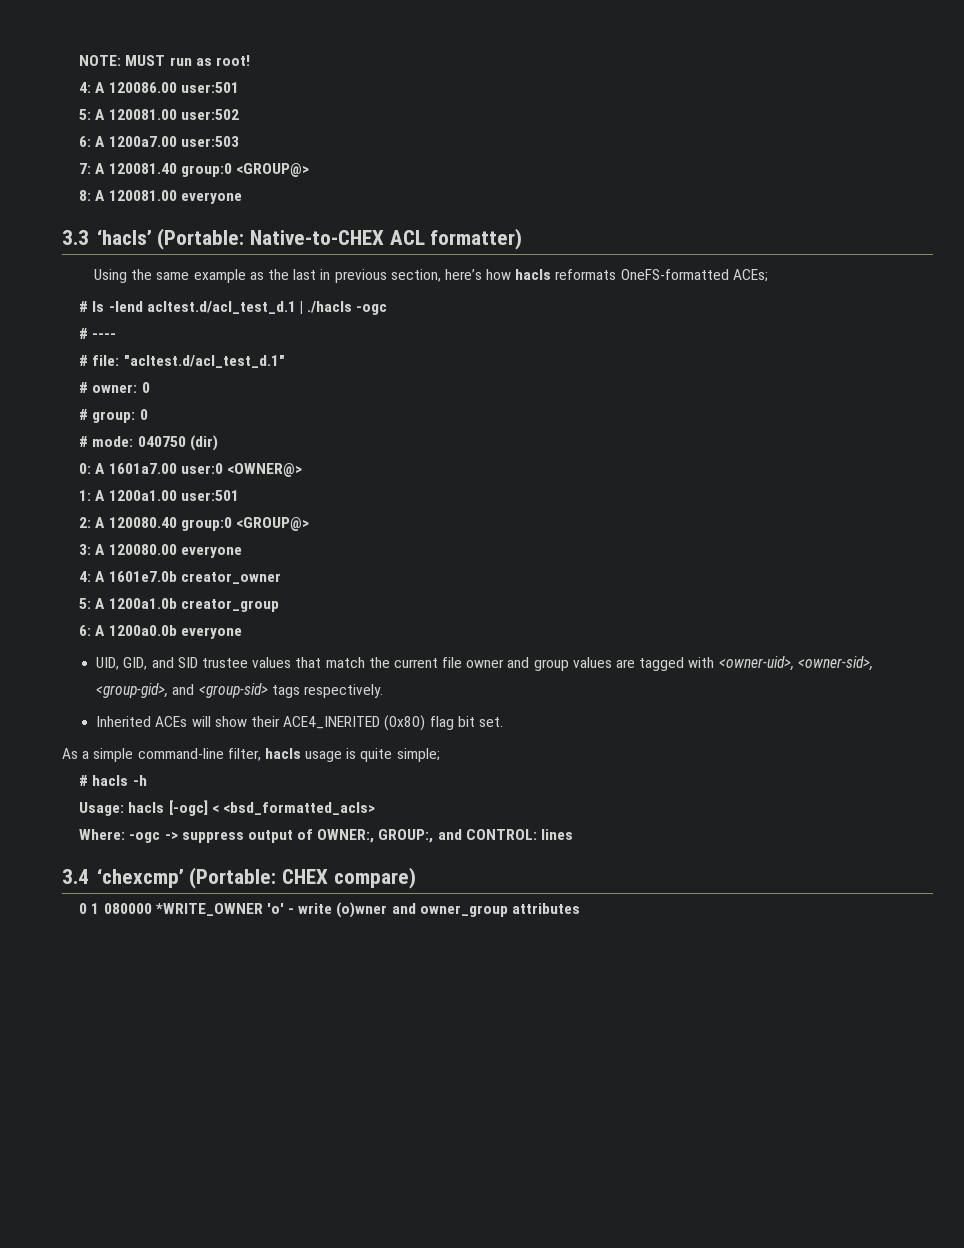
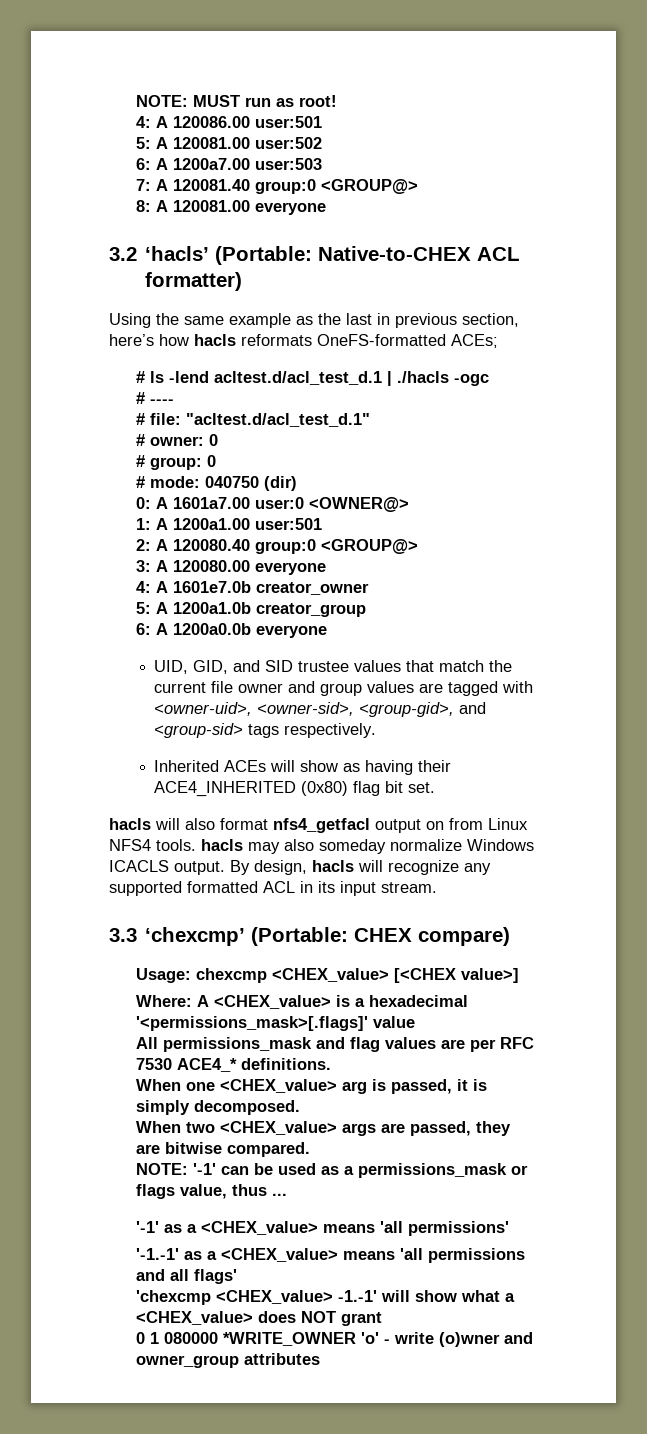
- 3.3 ‘hacls’ (Portable: Native-to-CHEX ACL formatter)
+ 3.2 ‘hacls’ (Portable: Native-to-CHEX ACL formatter)
- Inherited ACEs will show their ACE4_INERITED (0x80) flag bit set.
+ Inherited ACEs will show as having their ACE4_INHERITED (0x80) flag bit set.
- As a simple command-line filter, hacls usage is quite simple;
- # hacls -h
- Usage: hacls [-ogc] < <bsd_formatted_acls>
- Where: -ogc -> suppress output of OWNER:, GROUP:, and CONTROL: lines
- 3.4 ‘chexcmp’ (Portable: CHEX compare)
+ hacls will also format nfs4_getfacl output on from Linux NFS4 tools. hacls may also someday normalize Windows ICACLS output. By design, hacls will recognize any supported formatted ACL in its input stream.
+ 3.3 ‘chexcmp’ (Portable: CHEX compare)
+ Usage: chexcmp <CHEX_value> [<CHEX value>]
+ Where: A <CHEX_value> is a hexadecimal '<permissions_mask>[.flags]' value
+ All permissions_mask and flag values are per RFC 7530 ACE4_* definitions.
+ When one <CHEX_value> arg is passed, it is simply decomposed.
+ When two <CHEX_value> args are passed, they are bitwise compared.
+ NOTE: '-1' can be used as a permissions_mask or flags value, thus ...
+ '-1' as a <CHEX_value> means 'all permissions'
+ '-1.-1' as a <CHEX_value> means 'all permissions and all flags'
+ 'chexcmp <CHEX_value> -1.-1' will show what a <CHEX_value> does NOT grant

